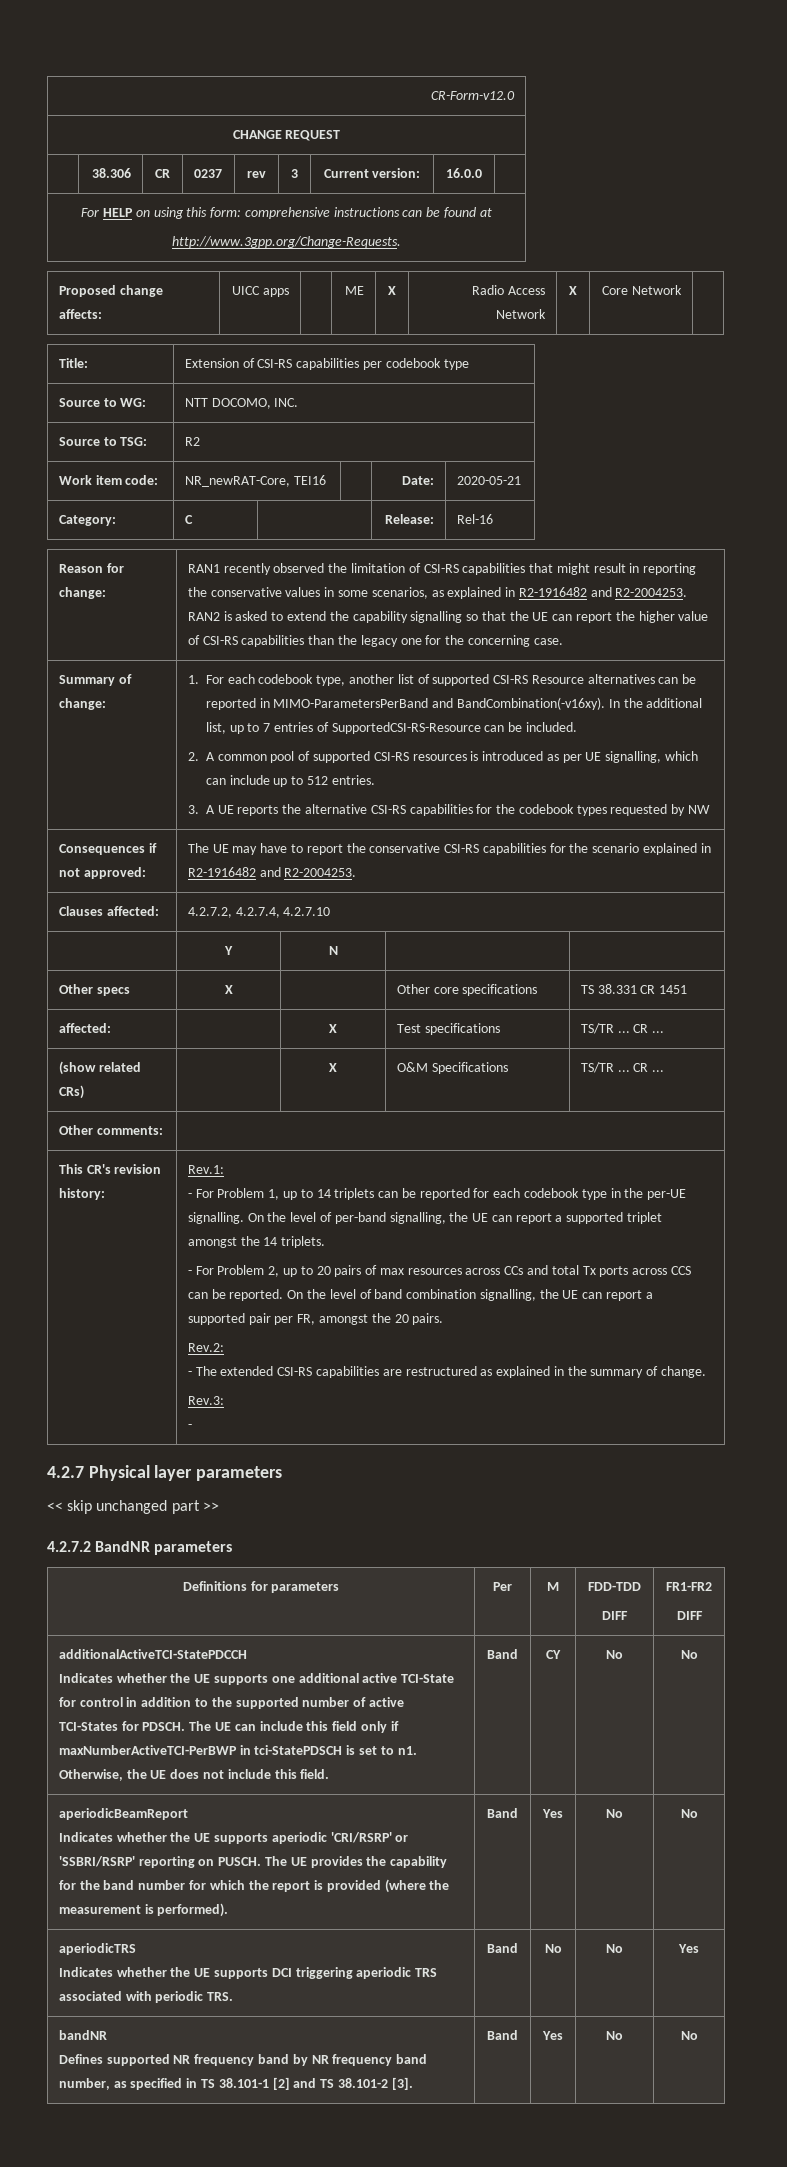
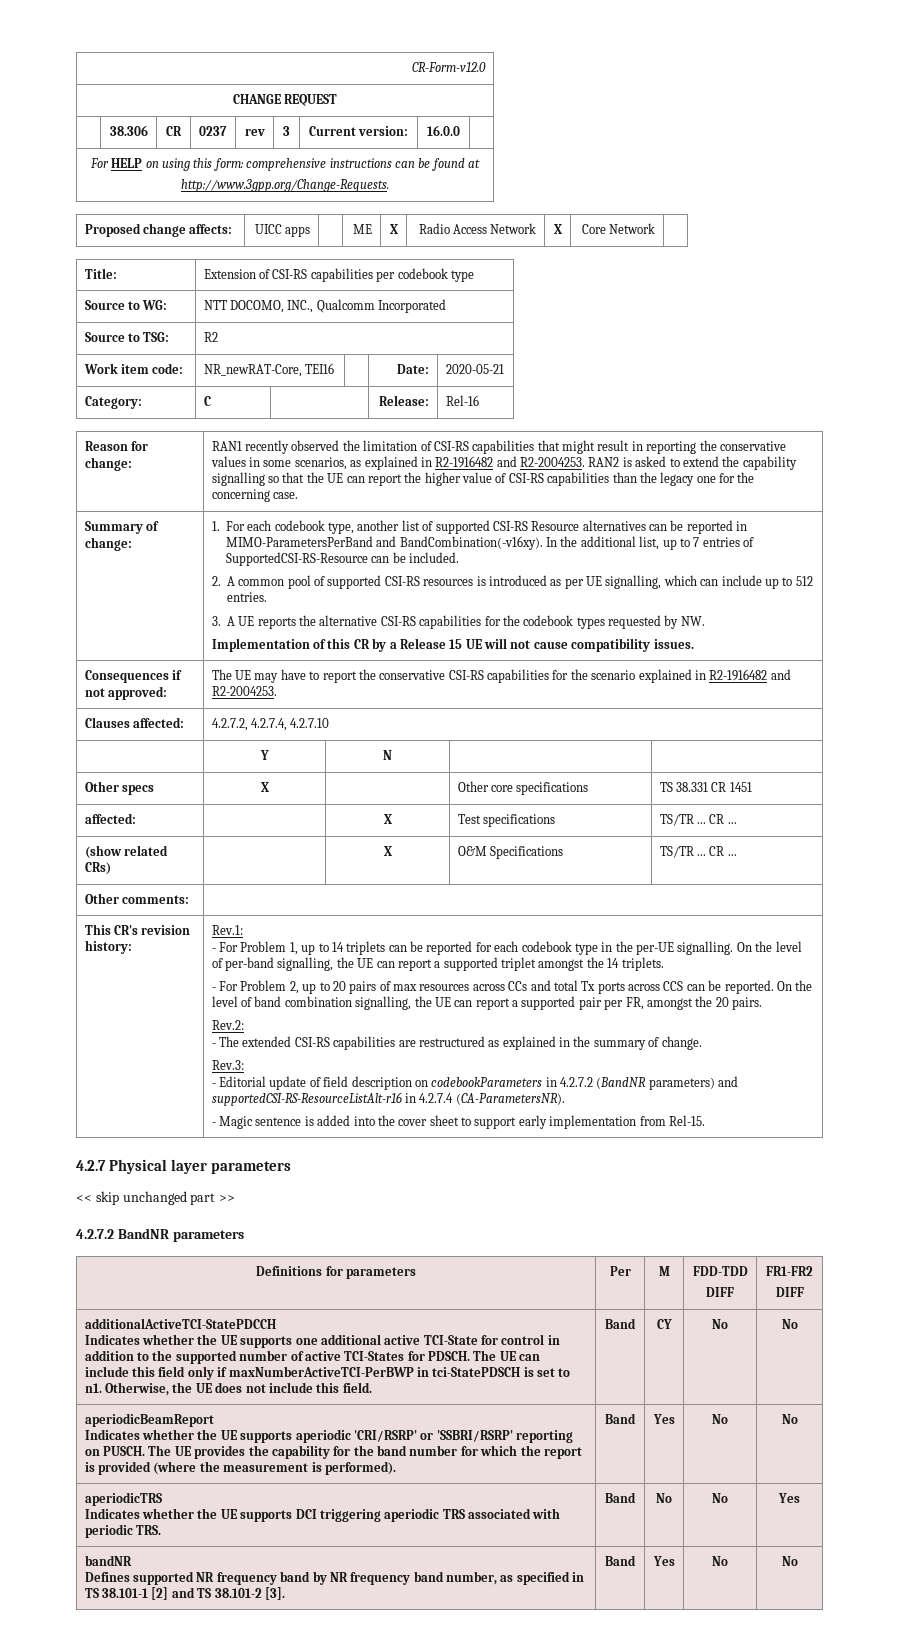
- Source to WG: | NTT DOCOMO, INC.
+ Source to WG: | NTT DOCOMO, INC., Qualcomm Incorporated
- 3. A UE reports the alternative CSI-RS capabilities for the codebook types requested by NW
+ 3. A UE reports the alternative CSI-RS capabilities for the codebook types requested by NW.
+ Implementation of this CR by a Release 15 UE will not cause compatibility issues.
  Rev.3:
- -
+ - Editorial update of field description on codebookParameters in 4.2.7.2 (BandNR parameters) and supportedCSI-RS-ResourceListAlt-r16 in 4.2.7.4 (CA-ParametersNR).
+ - Magic sentence is added into the cover sheet to support early implementation from Rel-15.

